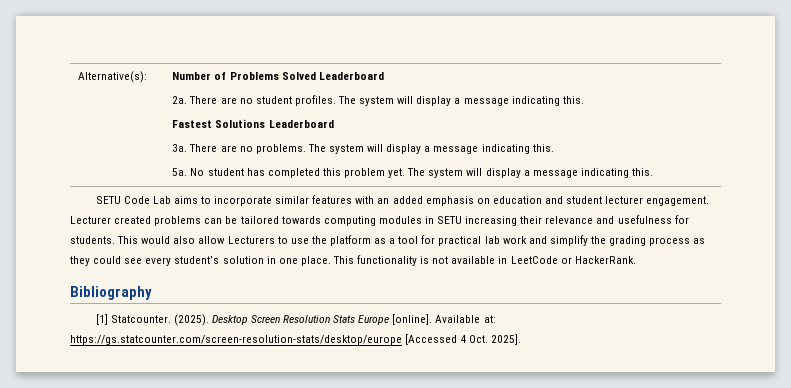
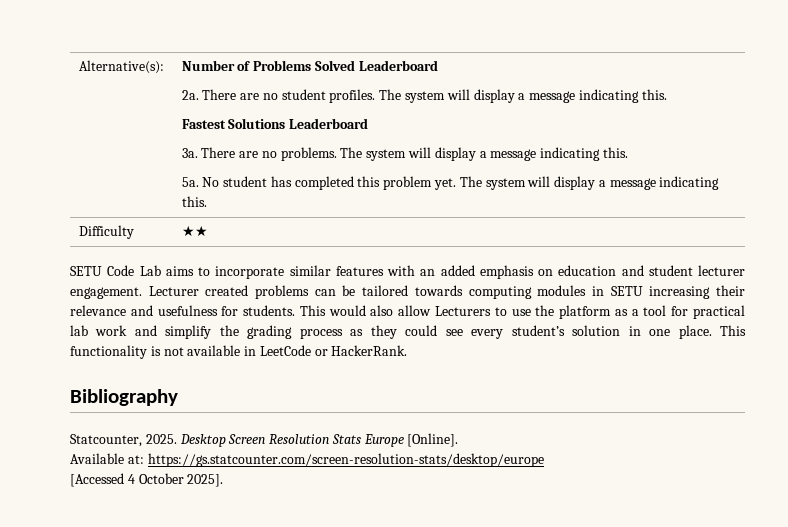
+ Difficulty | ★★
- [1] Statcounter. (2025).
+ Statcounter, 2025.
- Desktop Screen Resolution Stats Europe [online]. Available at: https://gs.statcounter.com/screen-resolution-stats/desktop/europe [Accessed 4 Oct. 2025].
+ Desktop Screen Resolution Stats Europe [Online].
+ Available at: https://gs.statcounter.com/screen-resolution-stats/desktop/europe
+ [Accessed 4 October 2025].

